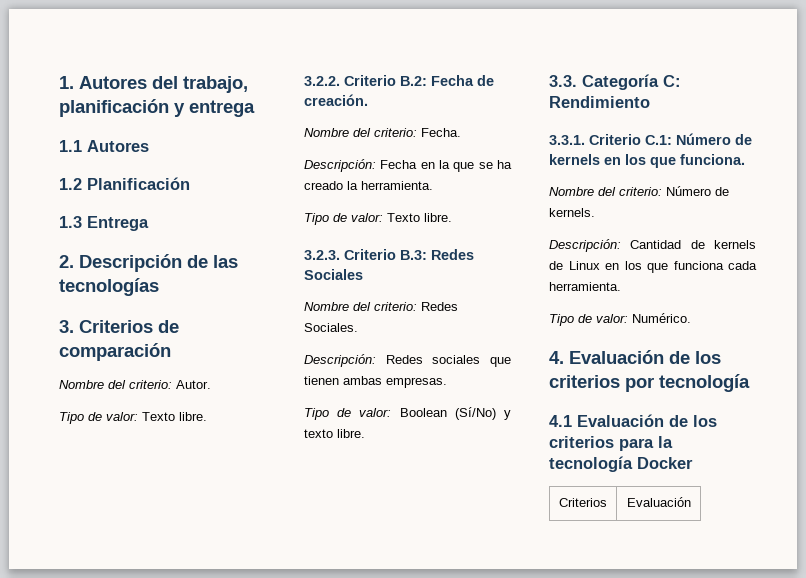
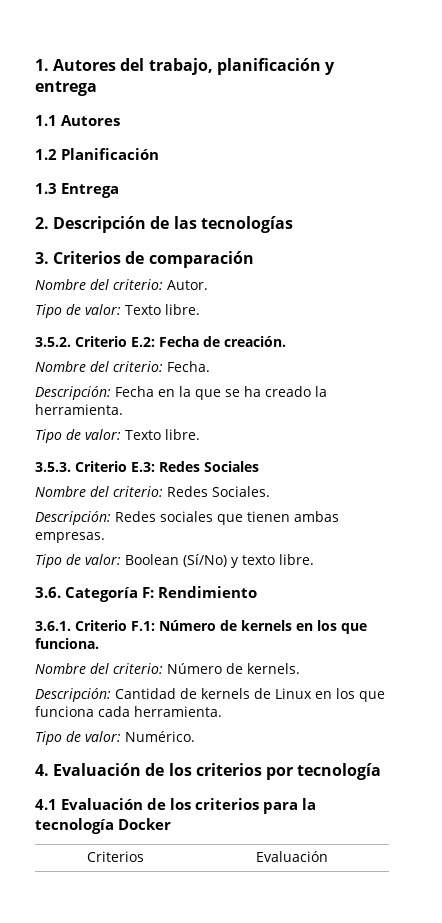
- 3.2.2. Criterio B.2: Fecha de creación.
+ 3.5.2. Criterio E.2: Fecha de creación.
- 3.2.3. Criterio B.3: Redes Sociales
+ 3.5.3. Criterio E.3: Redes Sociales
- 3.3. Categoría C: Rendimiento
- 3.3.1. Criterio C.1: Número de kernels en los que funciona.
+ 3.6. Categoría F: Rendimiento
+ 3.6.1. Criterio F.1: Número de kernels en los que funciona.

